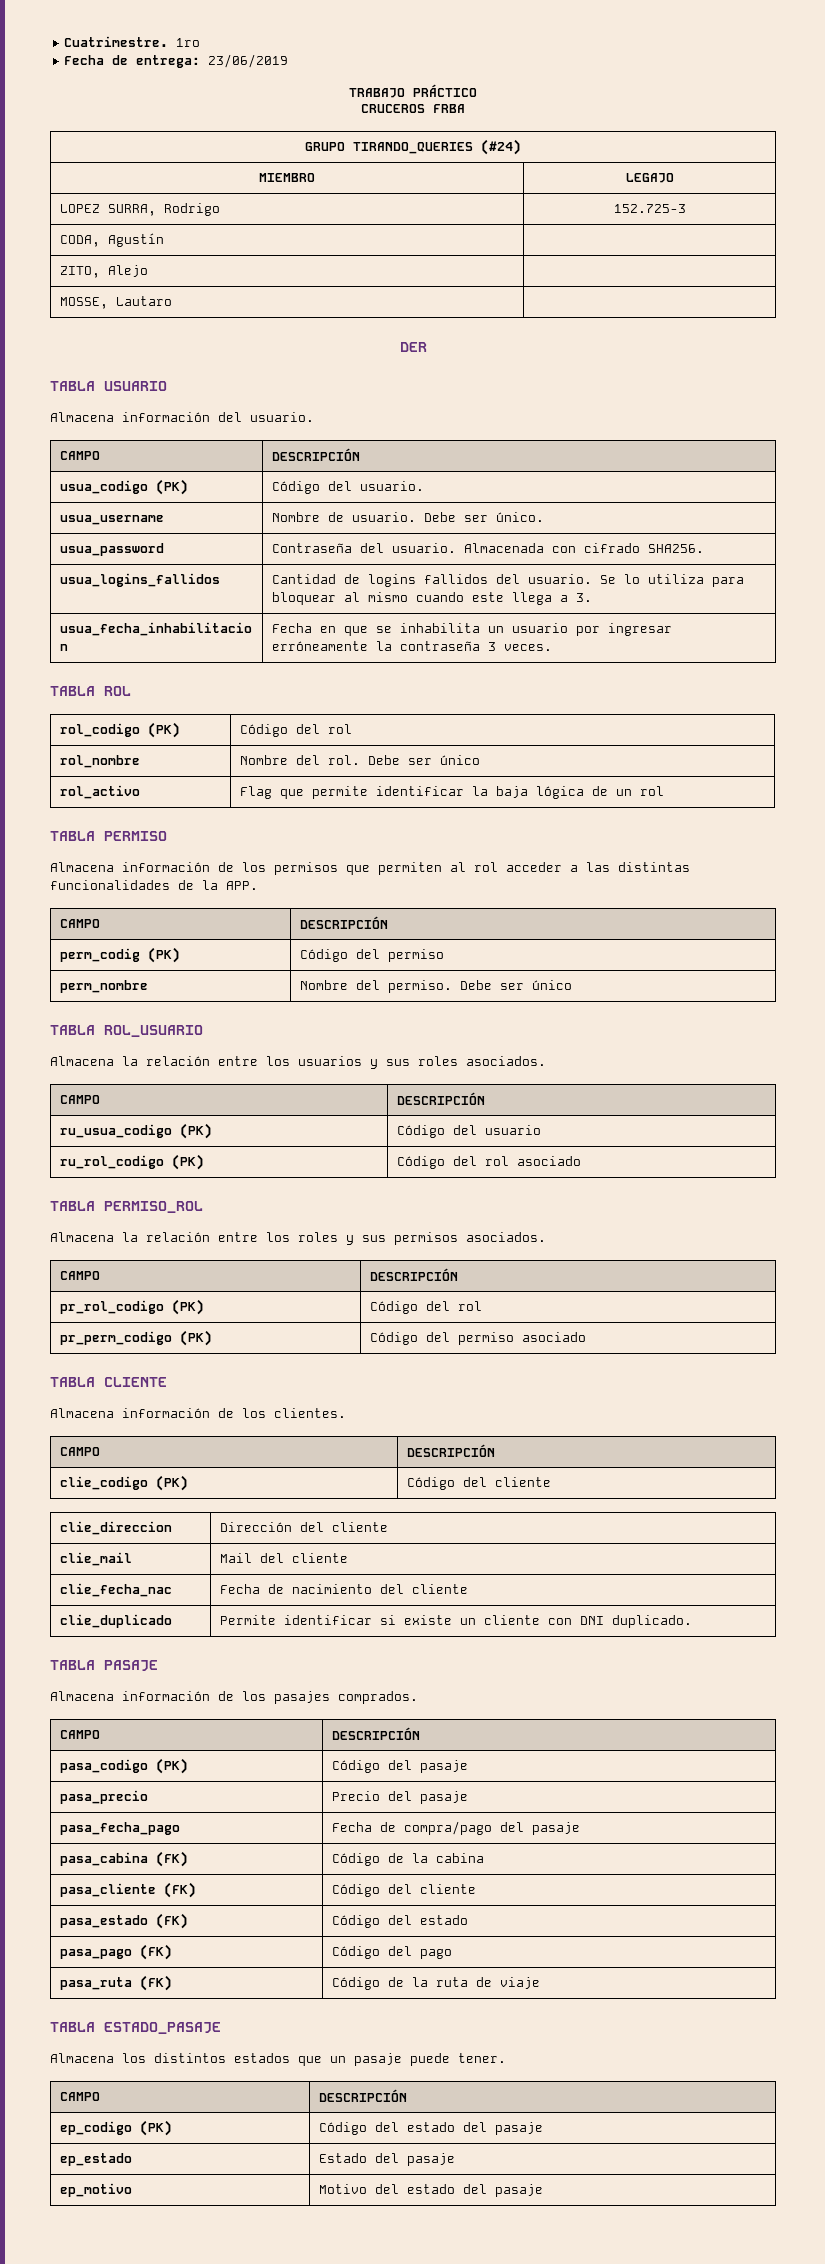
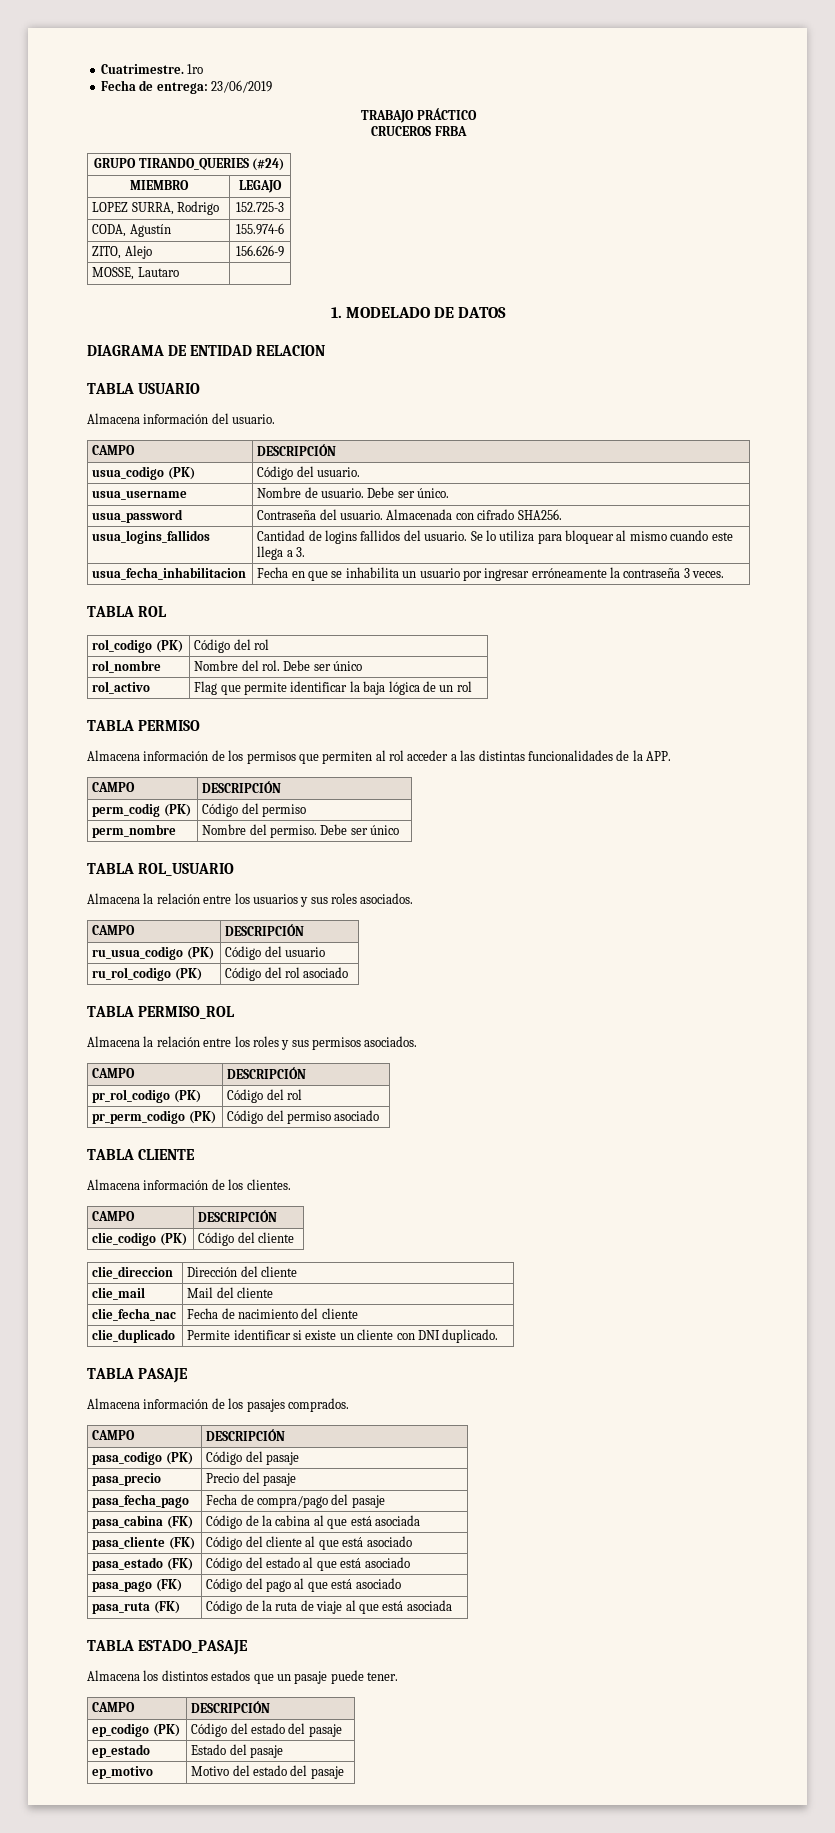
- CODA, Agustín |
+ CODA, Agustín | 155.974-6
- ZITO, Alejo |
+ ZITO, Alejo | 156.626-9
- DER
+ 1. MODELADO DE DATOS
+ DIAGRAMA DE ENTIDAD RELACION
- pasa_cabina (FK) | Código de la cabina
+ pasa_cabina (FK) | Código de la cabina al que está asociada
- pasa_cliente (FK) | Código del cliente
+ pasa_cliente (FK) | Código del cliente al que está asociado
- pasa_estado (FK) | Código del estado
+ pasa_estado (FK) | Código del estado al que está asociado
- pasa_pago (FK) | Código del pago
+ pasa_pago (FK) | Código del pago al que está asociado
- pasa_ruta (FK) | Código de la ruta de viaje
+ pasa_ruta (FK) | Código de la ruta de viaje al que está asociada

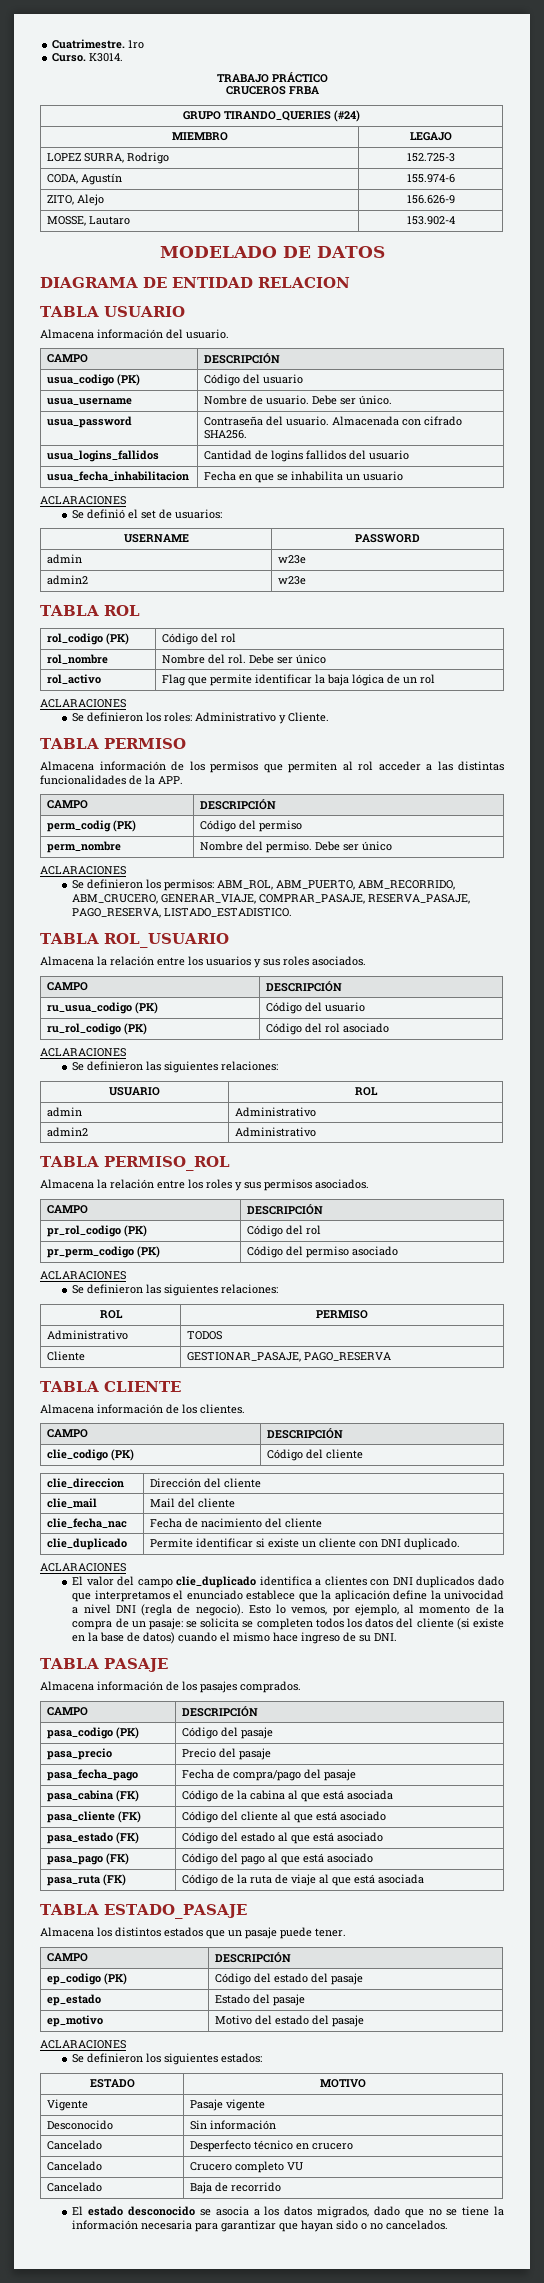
- Fecha de entrega: 23/06/2019
+ Curso. K3014.
- MOSSE, Lautaro |
- 1. MODELADO DE DATOS
+ MOSSE, Lautaro | 153.902-4
+ MODELADO DE DATOS
- usua_codigo (PK) | Código del usuario.
+ usua_codigo (PK) | Código del usuario
- usua_logins_fallidos | Cantidad de logins fallidos del usuario. Se lo utiliza para bloquear al mismo cuando este llega a 3.
+ usua_logins_fallidos | Cantidad de logins fallidos del usuario
- usua_fecha_inhabilitacion | Fecha en que se inhabilita un usuario por ingresar erróneamente la contraseña 3 veces.
+ usua_fecha_inhabilitacion | Fecha en que se inhabilita un usuario
+ ACLARACIONES
+ Se definió el set de usuarios:
+ USERNAME | PASSWORD
+ admin | w23e
+ admin2 | w23e
  rol_activo | Flag que permite identificar la baja lógica de un rol
+ ACLARACIONES
+ Se definieron los roles: Administrativo y Cliente.
  perm_nombre | Nombre del permiso. Debe ser único
+ ACLARACIONES
+ Se definieron los permisos: ABM_ROL, ABM_PUERTO, ABM_RECORRIDO, ABM_CRUCERO, GENERAR_VIAJE, COMPRAR_PASAJE, RESERVA_PASAJE, PAGO_RESERVA, LISTADO_ESTADISTICO.
  ru_rol_codigo (PK) | Código del rol asociado
+ ACLARACIONES
+ Se definieron las siguientes relaciones:
+ USUARIO | ROL
+ admin | Administrativo
+ admin2 | Administrativo
  pr_perm_codigo (PK) | Código del permiso asociado
+ ACLARACIONES
+ Se definieron las siguientes relaciones:
+ ROL | PERMISO
+ Administrativo | TODOS
+ Cliente | GESTIONAR_PASAJE, PAGO_RESERVA
  clie_duplicado | Permite identificar si existe un cliente con DNI duplicado.
+ ACLARACIONES
+ El valor del campo clie_duplicado identifica a clientes con DNI duplicados dado que interpretamos el enunciado establece que la aplicación define la univocidad a nivel DNI (regla de negocio). Esto lo vemos, por ejemplo, al momento de la compra de un pasaje: se solicita se completen todos los datos del cliente (si existe en la base de datos) cuando el mismo hace ingreso de su DNI.
  ep_motivo | Motivo del estado del pasaje
+ ACLARACIONES
+ Se definieron los siguientes estados:
+ ESTADO | MOTIVO
+ Vigente | Pasaje vigente
+ Desconocido | Sin información
+ Cancelado | Desperfecto técnico en crucero
+ Cancelado | Crucero completo VU
+ Cancelado | Baja de recorrido
+ El estado desconocido se asocia a los datos migrados, dado que no se tiene la información necesaria para garantizar que hayan sido o no cancelados.

